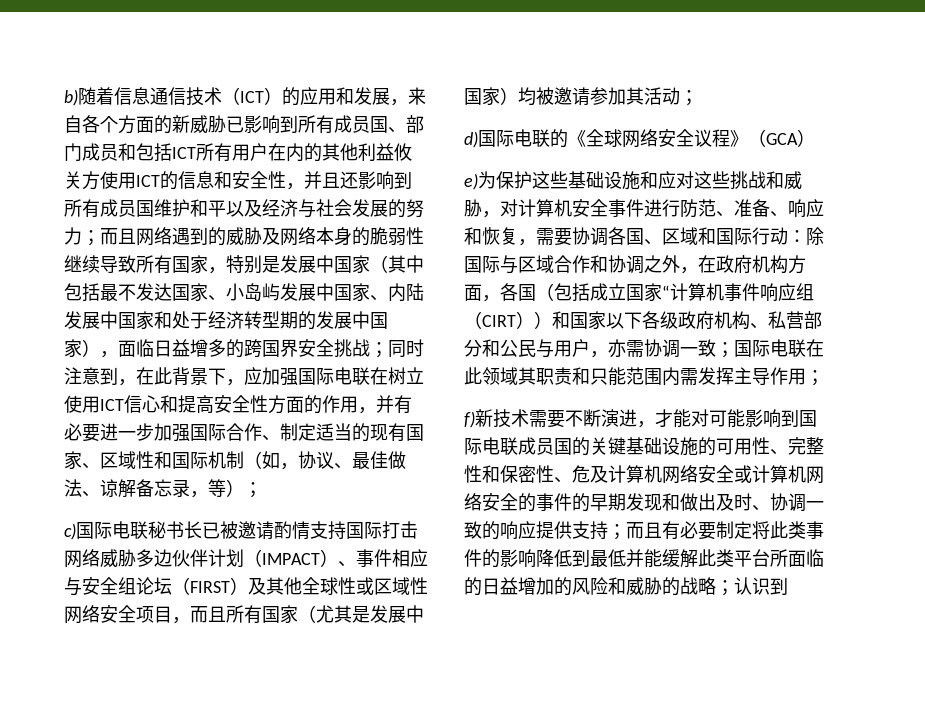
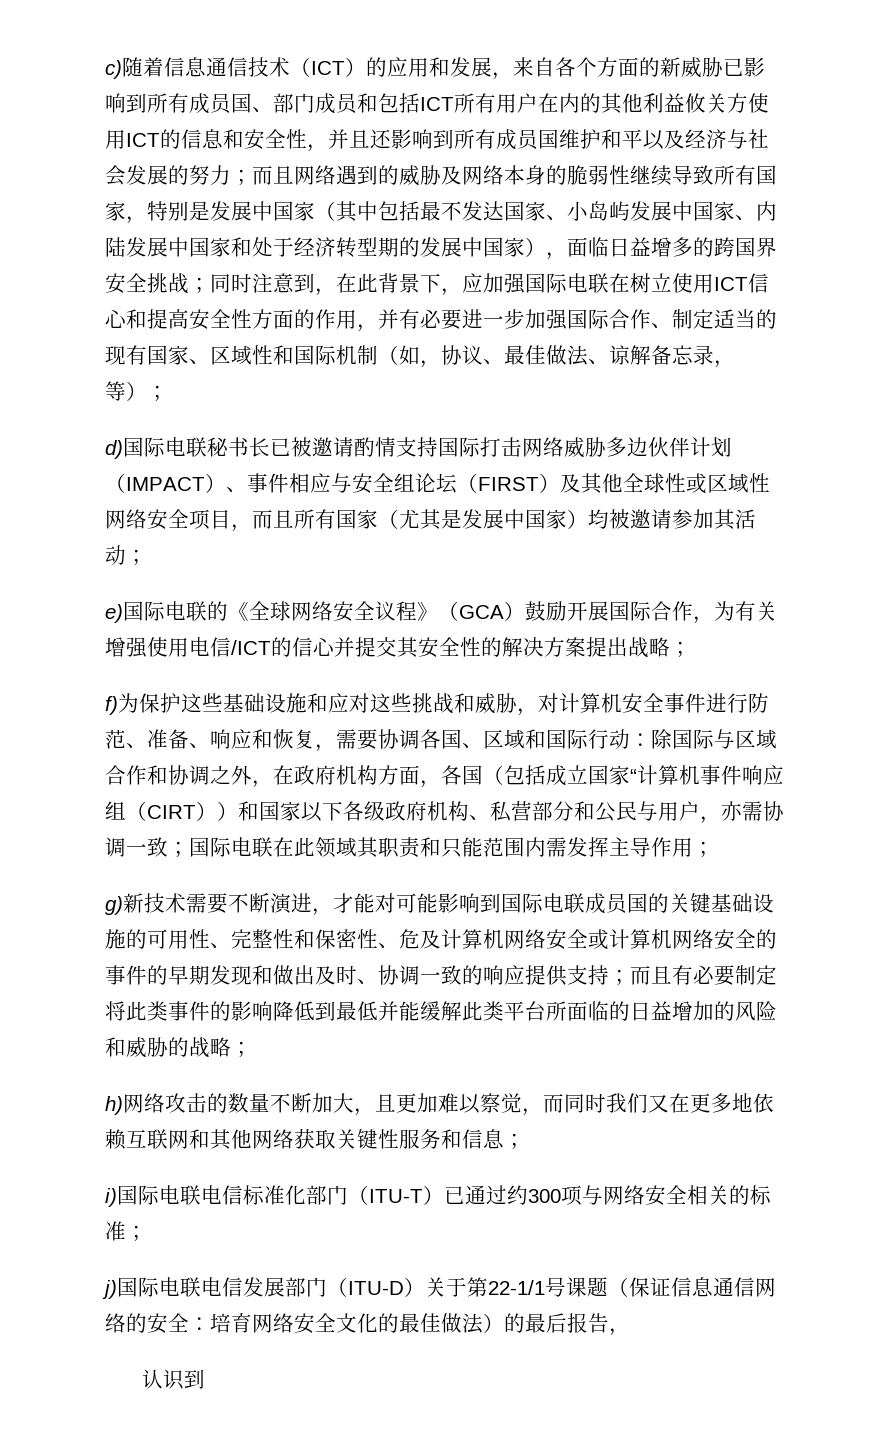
- b)随着信息通信技术（ICT）的应用和发展，来自各个方面的新威胁已影响到所有成员国、部门成员和包括ICT所有用户在内的其他利益攸关方使用ICT的信息和安全性，并且还影响到所有成员国维护和平以及经济与社会发展的努力；
+ c)随着信息通信技术（ICT）的应用和发展，来自各个方面的新威胁已影响到所有成员国、部门成员和包括ICT所有用户在内的其他利益攸关方使用ICT的信息和安全性，并且还影响到所有成员国维护和平以及经济与社会发展的努力；
- c)国际电联秘书长已被邀请酌情支持国际打击网络威胁多边伙伴计划（IMPACT）、事件相应与安全组论坛（FIRST）及其他全球性或区域性网络安全项目，而且所有国家（尤其是发展中国家）均被邀请参加其活动；
+ d)国际电联秘书长已被邀请酌情支持国际打击网络威胁多边伙伴计划（IMPACT）、事件相应与安全组论坛（FIRST）及其他全球性或区域性网络安全项目，而且所有国家（尤其是发展中国家）均被邀请参加其活动；
- d)国际电联的《全球网络安全议程》（GCA）
- e)为保护这些基础设施和应对这些挑战和威胁，对计算机安全事件进行防范、准备、响应和恢复，需要协调各国、区域和国际行动：
+ e)国际电联的《全球网络安全议程》（GCA）鼓励开展国际合作，为有关增强使用电信/ICT的信心并提交其安全性的解决方案提出战略；
+ f)为保护这些基础设施和应对这些挑战和威胁，对计算机安全事件进行防范、准备、响应和恢复，需要协调各国、区域和国际行动：
- f)新技术需要不断演进，才能对可能影响到国际电联成员国的关键基础设施的可用性、完整性和保密性、危及计算机网络安全或计算机网络安全的事件的早期发现和做出及时、协调一致的响应提供支持；
+ g)新技术需要不断演进，才能对可能影响到国际电联成员国的关键基础设施的可用性、完整性和保密性、危及计算机网络安全或计算机网络安全的事件的早期发现和做出及时、协调一致的响应提供支持；
- 而且有必要制定将此类事件的影响降低到最低并能缓解此类平台所面临的日益增加的风险和威胁的战略；认识到
+ 而且有必要制定将此类事件的影响降低到最低并能缓解此类平台所面临的日益增加的风险和威胁的战略；
+ h)网络攻击的数量不断加大，且更加难以察觉，而同时我们又在更多地依赖互联网和其他网络获取关键性服务和信息；
+ i)国际电联电信标准化部门（ITU-T）已通过约300项与网络安全相关的标准；
+ j)国际电联电信发展部门（ITU-D）关于第22-1/1号课题（保证信息通信网络的安全：培育网络安全文化的最佳做法）的最后报告，
+ 认识到

